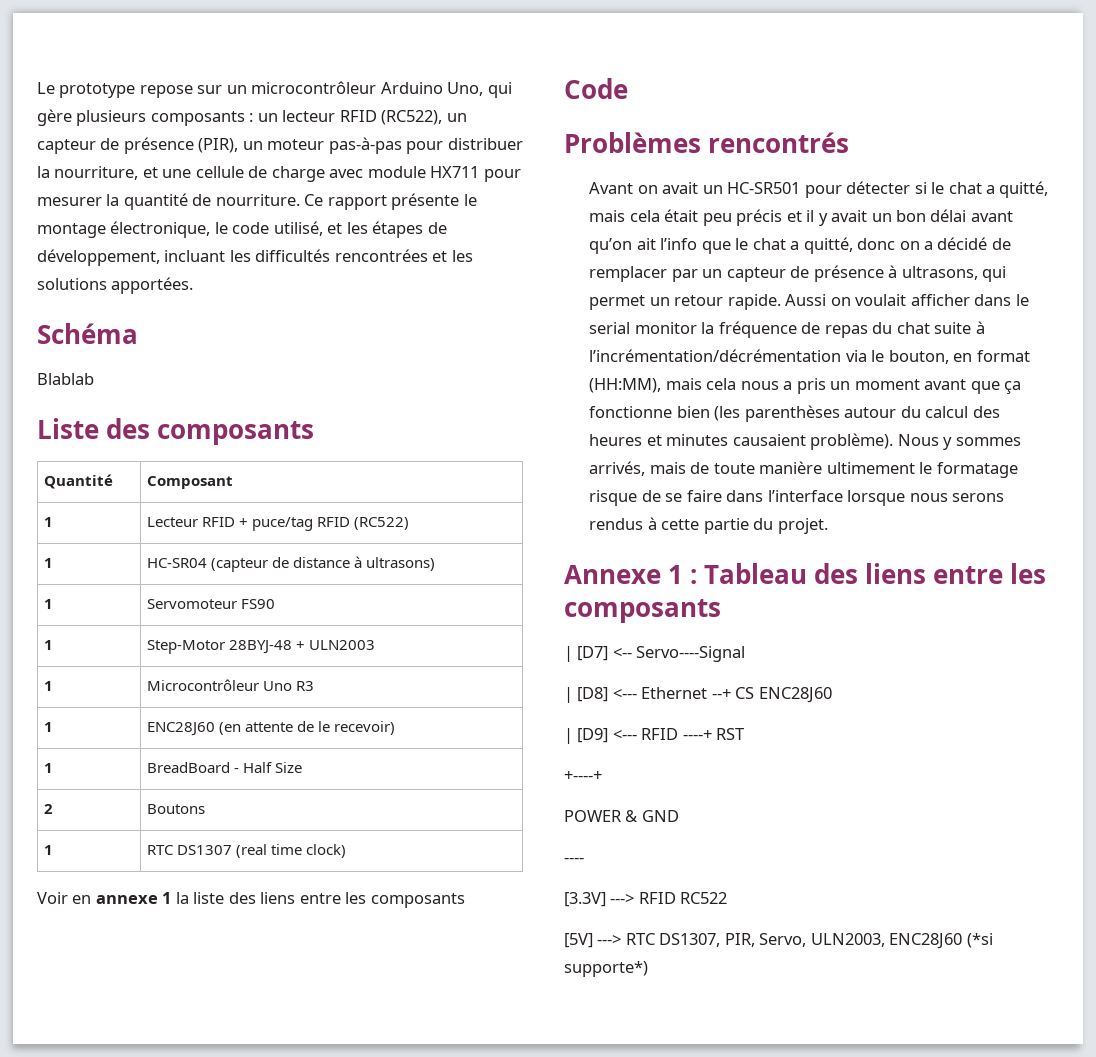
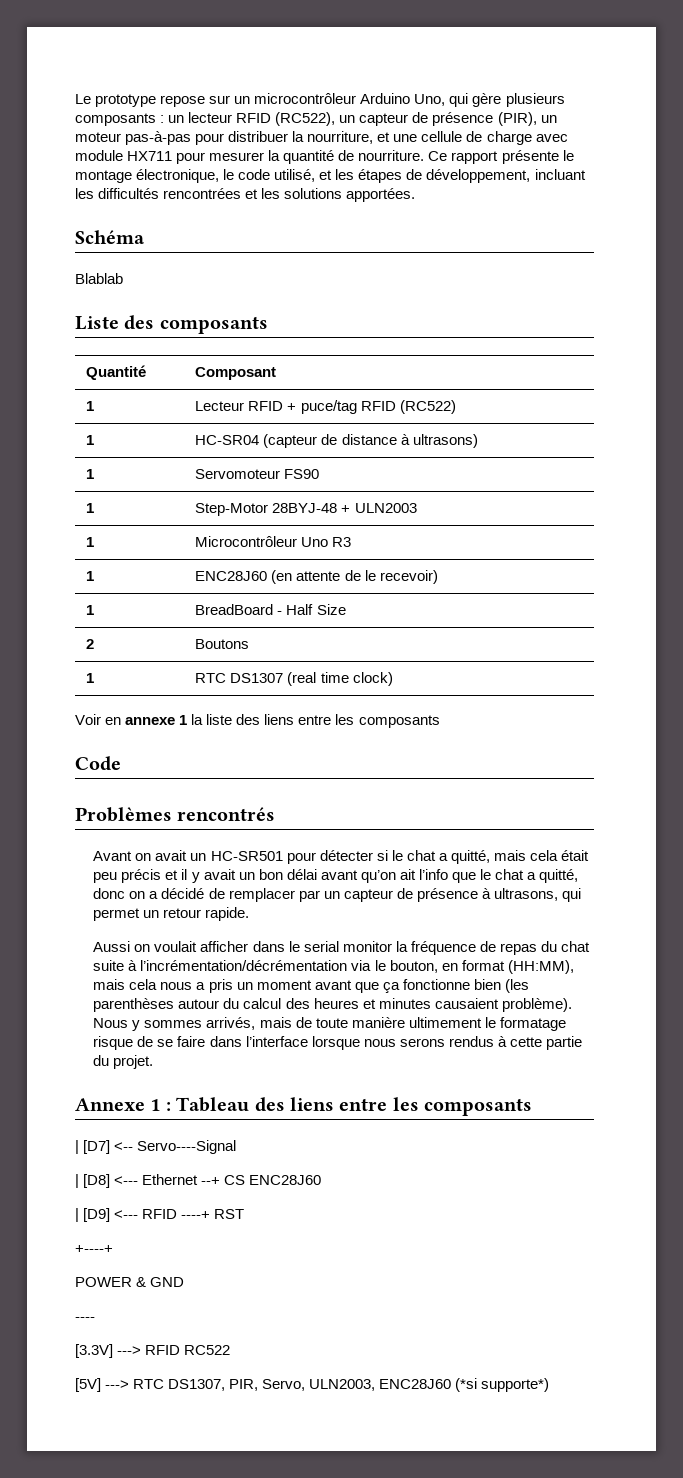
- Avant on avait un HC-SR501 pour détecter si le chat a quitté, mais cela était peu précis et il y avait un bon délai avant qu’on ait l’info que le chat a quitté, donc on a décidé de remplacer par un capteur de présence à ultrasons, qui permet un retour rapide. Aussi on voulait afficher dans le serial monitor la fréquence de repas du chat suite à l’incrémentation/décrémentation via le bouton, en format (HH:MM), mais cela nous a pris un moment avant que ça fonctionne bien (les parenthèses autour du calcul des heures et minutes causaient problème).
+ Avant on avait un HC-SR501 pour détecter si le chat a quitté, mais cela était peu précis et il y avait un bon délai avant qu’on ait l’info que le chat a quitté, donc on a décidé de remplacer par un capteur de présence à ultrasons, qui permet un retour rapide.
+ Aussi on voulait afficher dans le serial monitor la fréquence de repas du chat suite à l’incrémentation/décrémentation via le bouton, en format (HH:MM), mais cela nous a pris un moment avant que ça fonctionne bien (les parenthèses autour du calcul des heures et minutes causaient problème).

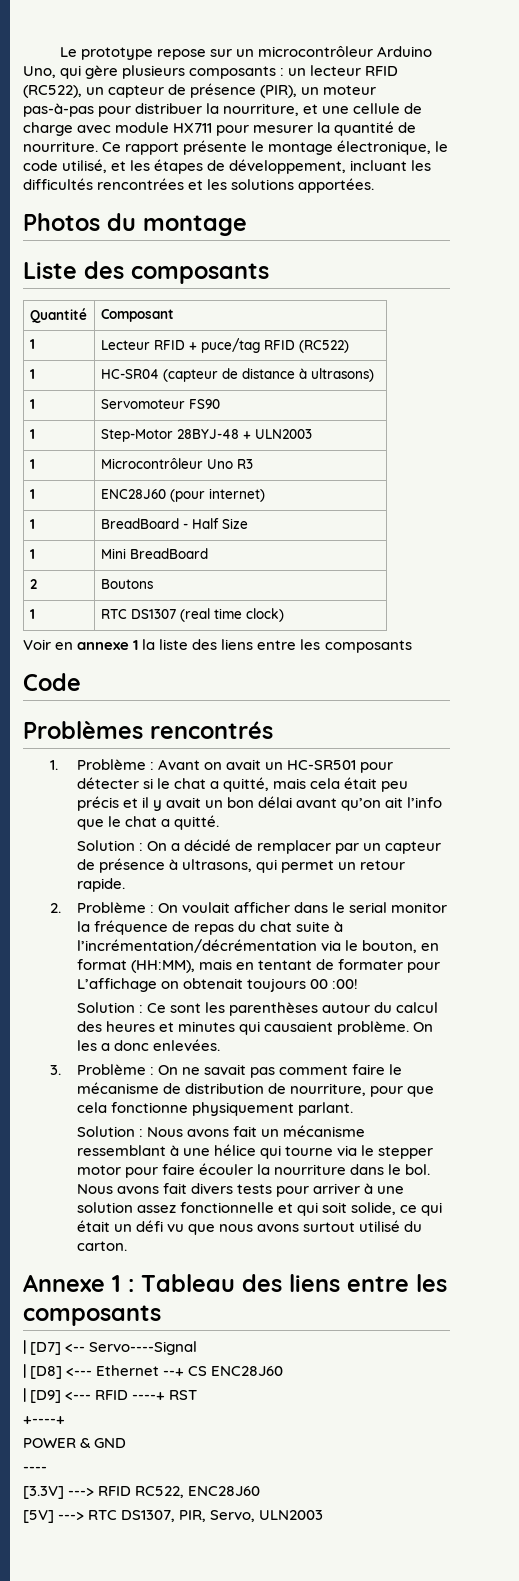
- Schéma
- Blablab
+ Photos du montage
- 1 | ENC28J60 (en attente de le recevoir)
+ 1 | ENC28J60 (pour internet)
+ 1 | Mini BreadBoard
- Avant on avait un HC-SR501 pour détecter si le chat a quitté, mais cela était peu précis et il y avait un bon délai avant qu’on ait l’info que le chat a quitté, donc on a décidé de remplacer par un capteur de présence à ultrasons, qui permet un retour rapide.
+ 1. Problème : Avant on avait un HC-SR501 pour détecter si le chat a quitté, mais cela était peu précis et il y avait un bon délai avant qu’on ait l’info que le chat a quitté.
+ Solution : On a décidé de remplacer par un capteur de présence à ultrasons, qui permet un retour rapide.
- Aussi on voulait afficher dans le serial monitor la fréquence de repas du chat suite à l’incrémentation/décrémentation via le bouton, en format (HH:MM), mais cela nous a pris un moment avant que ça fonctionne bien (les parenthèses autour du calcul des heures et minutes causaient problème). Nous y sommes arrivés, mais de toute manière ultimement le formatage risque de se faire dans l’interface lorsque nous serons rendus à cette partie du projet.
+ 2. Problème : On voulait afficher dans le serial monitor la fréquence de repas du chat suite à l’incrémentation/décrémentation via le bouton, en format (HH:MM), mais en tentant de formater pour L’affichage on obtenait toujours 00 :00!
+ Solution : Ce sont les parenthèses autour du calcul des heures et minutes qui causaient problème. On les a donc enlevées.
+ 3. Problème : On ne savait pas comment faire le mécanisme de distribution de nourriture, pour que cela fonctionne physiquement parlant.
+ Solution : Nous avons fait un mécanisme ressemblant à une hélice qui tourne via le stepper motor pour faire écouler la nourriture dans le bol. Nous avons fait divers tests pour arriver à une solution assez fonctionnelle et qui soit solide, ce qui était un défi vu que nous avons surtout utilisé du carton.
- [3.3V] ---> RFID RC522
+ [3.3V] ---> RFID RC522, ENC28J60
- [5V] ---> RTC DS1307, PIR, Servo, ULN2003, ENC28J60 (*si supporte*)
+ [5V] ---> RTC DS1307, PIR, Servo, ULN2003

